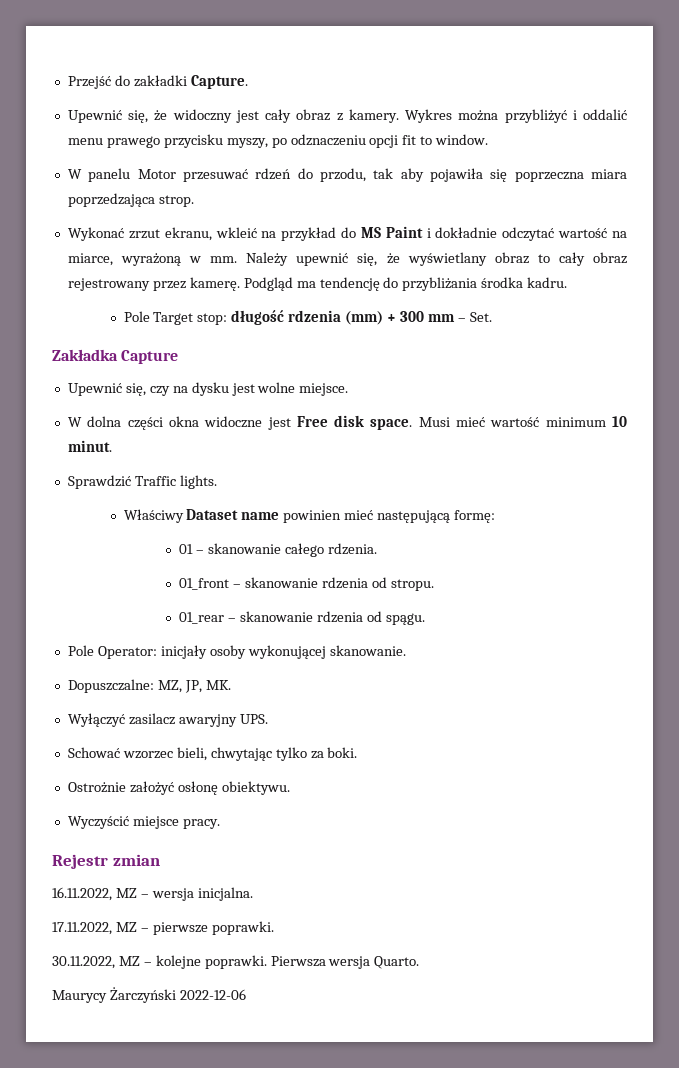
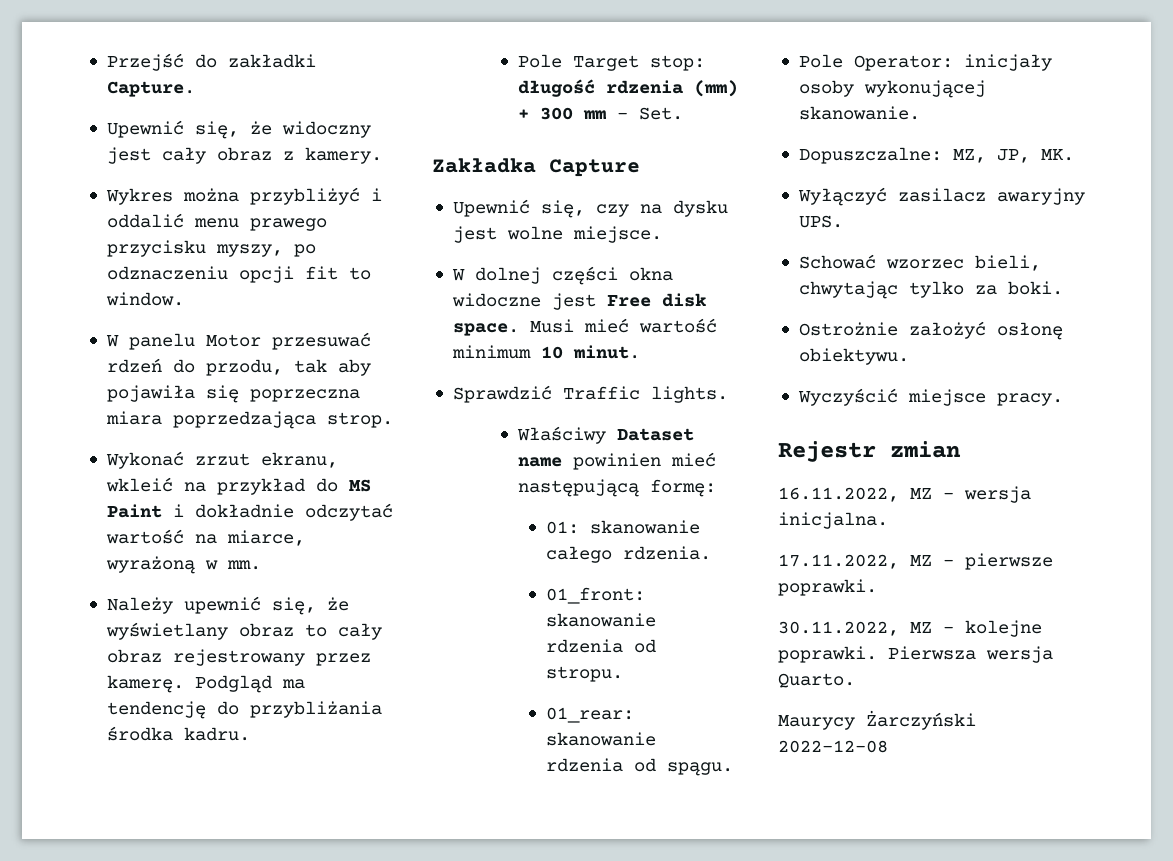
- Upewnić się, że widoczny jest cały obraz z kamery. Wykres można przybliżyć i oddalić menu prawego przycisku myszy, po odznaczeniu opcji fit to window.
+ Upewnić się, że widoczny jest cały obraz z kamery.
+ Wykres można przybliżyć i oddalić menu prawego przycisku myszy, po odznaczeniu opcji fit to window.
- Wykonać zrzut ekranu, wkleić na przykład do MS Paint i dokładnie odczytać wartość na miarce, wyrażoną w mm. Należy upewnić się, że wyświetlany obraz to cały obraz rejestrowany przez kamerę.
+ Wykonać zrzut ekranu, wkleić na przykład do MS Paint i dokładnie odczytać wartość na miarce, wyrażoną w mm.
+ Należy upewnić się, że wyświetlany obraz to cały obraz rejestrowany przez kamerę.
- W dolna części okna widoczne jest Free disk space.
+ W dolnej części okna widoczne jest Free disk space.
- 01 – skanowanie całego rdzenia.
+ 01: skanowanie całego rdzenia.
- 01_front – skanowanie rdzenia od stropu.
+ 01_front: skanowanie rdzenia od stropu.
- 01_rear – skanowanie rdzenia od spągu.
+ 01_rear: skanowanie rdzenia od spągu.
- Maurycy Żarczyński 2022-12-06
+ Maurycy Żarczyński 2022-12-08

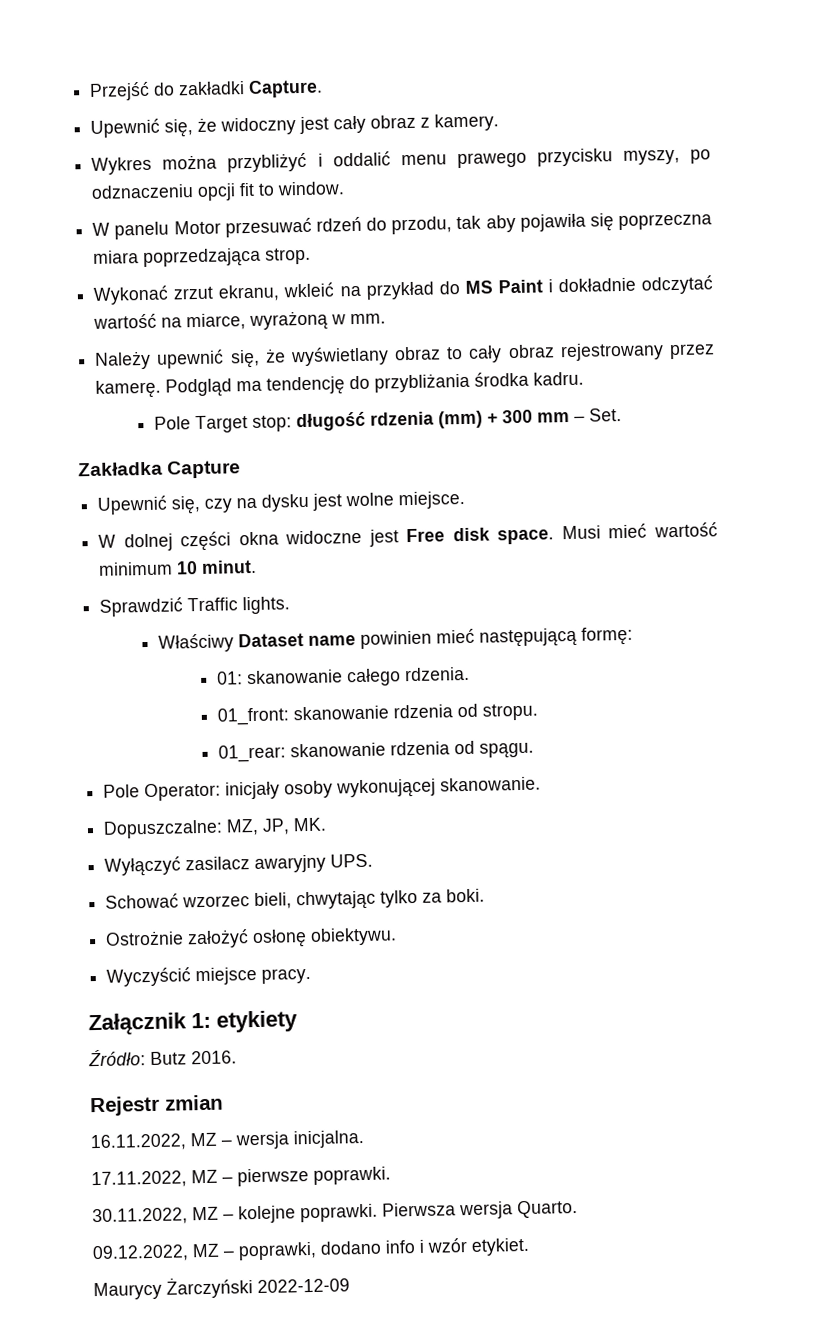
+ Załącznik 1: etykiety
+ Źródło: Butz 2016.
+ 09.12.2022, MZ – poprawki, dodano info i wzór etykiet.
- Maurycy Żarczyński 2022-12-08
+ Maurycy Żarczyński 2022-12-09

